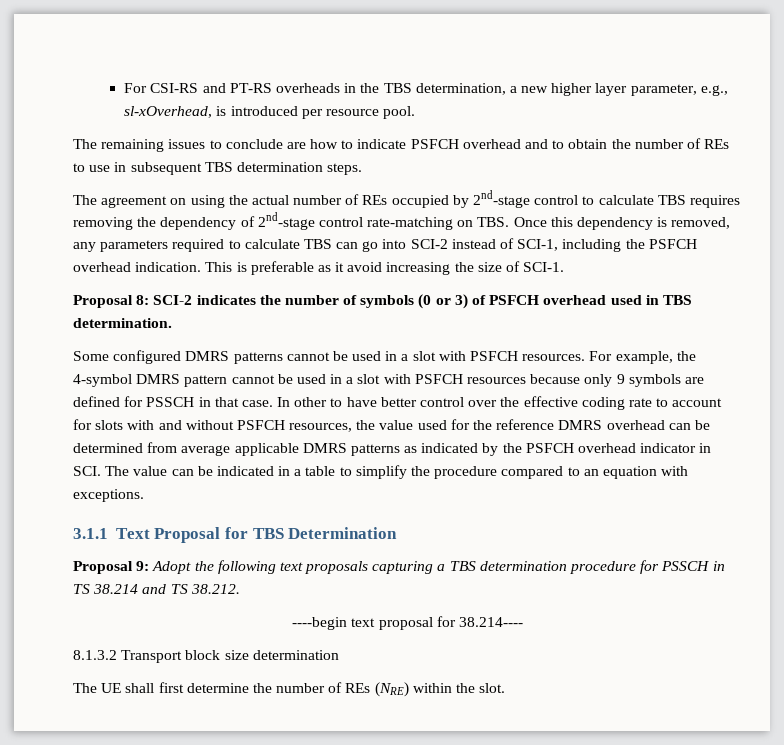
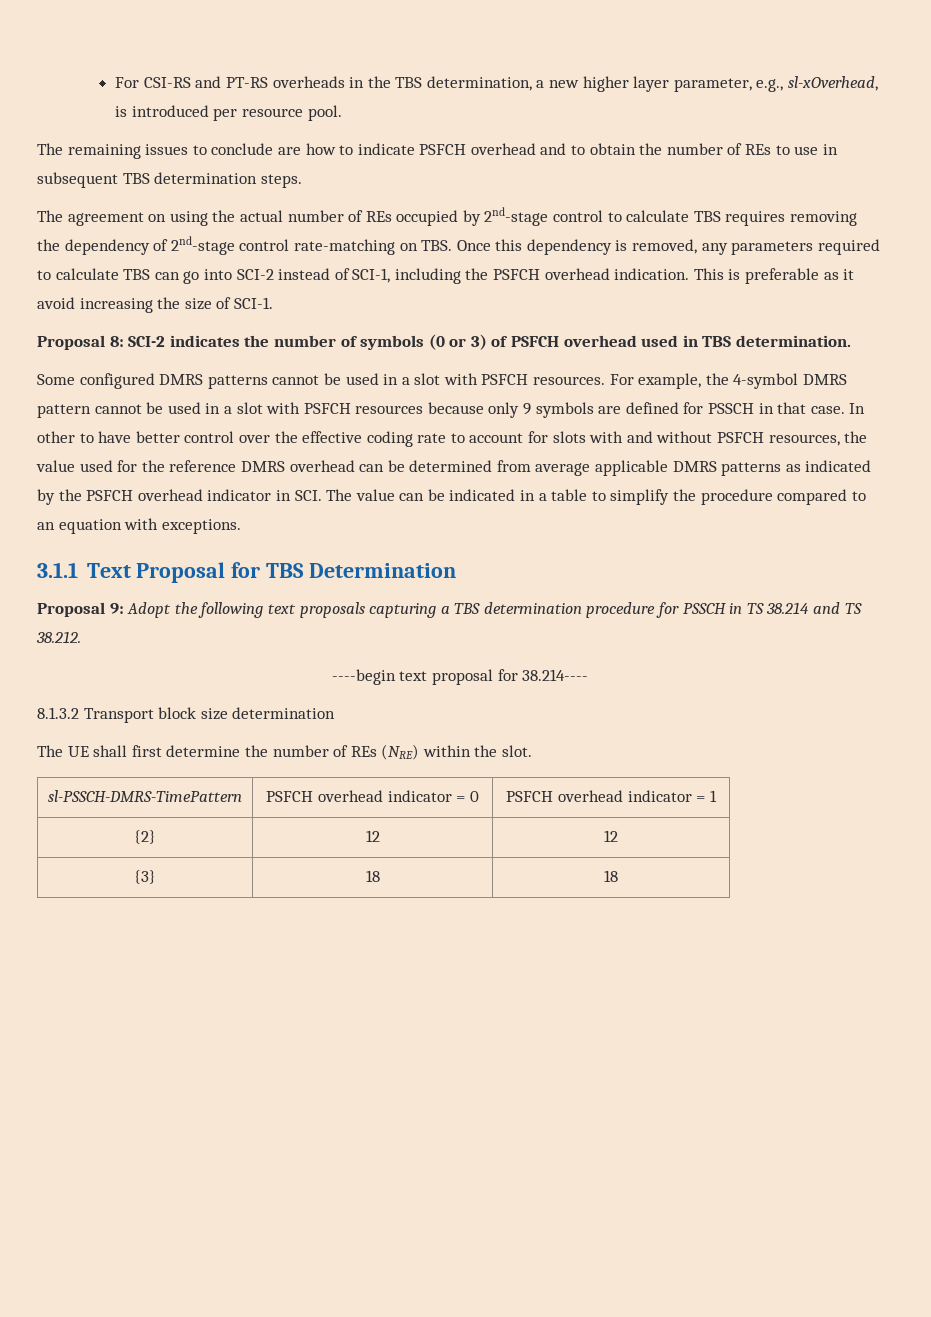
+ sl-PSSCH-DMRS-TimePattern | PSFCH overhead indicator = 0 | PSFCH overhead indicator = 1
+ {2} | 12 | 12
+ {3} | 18 | 18

